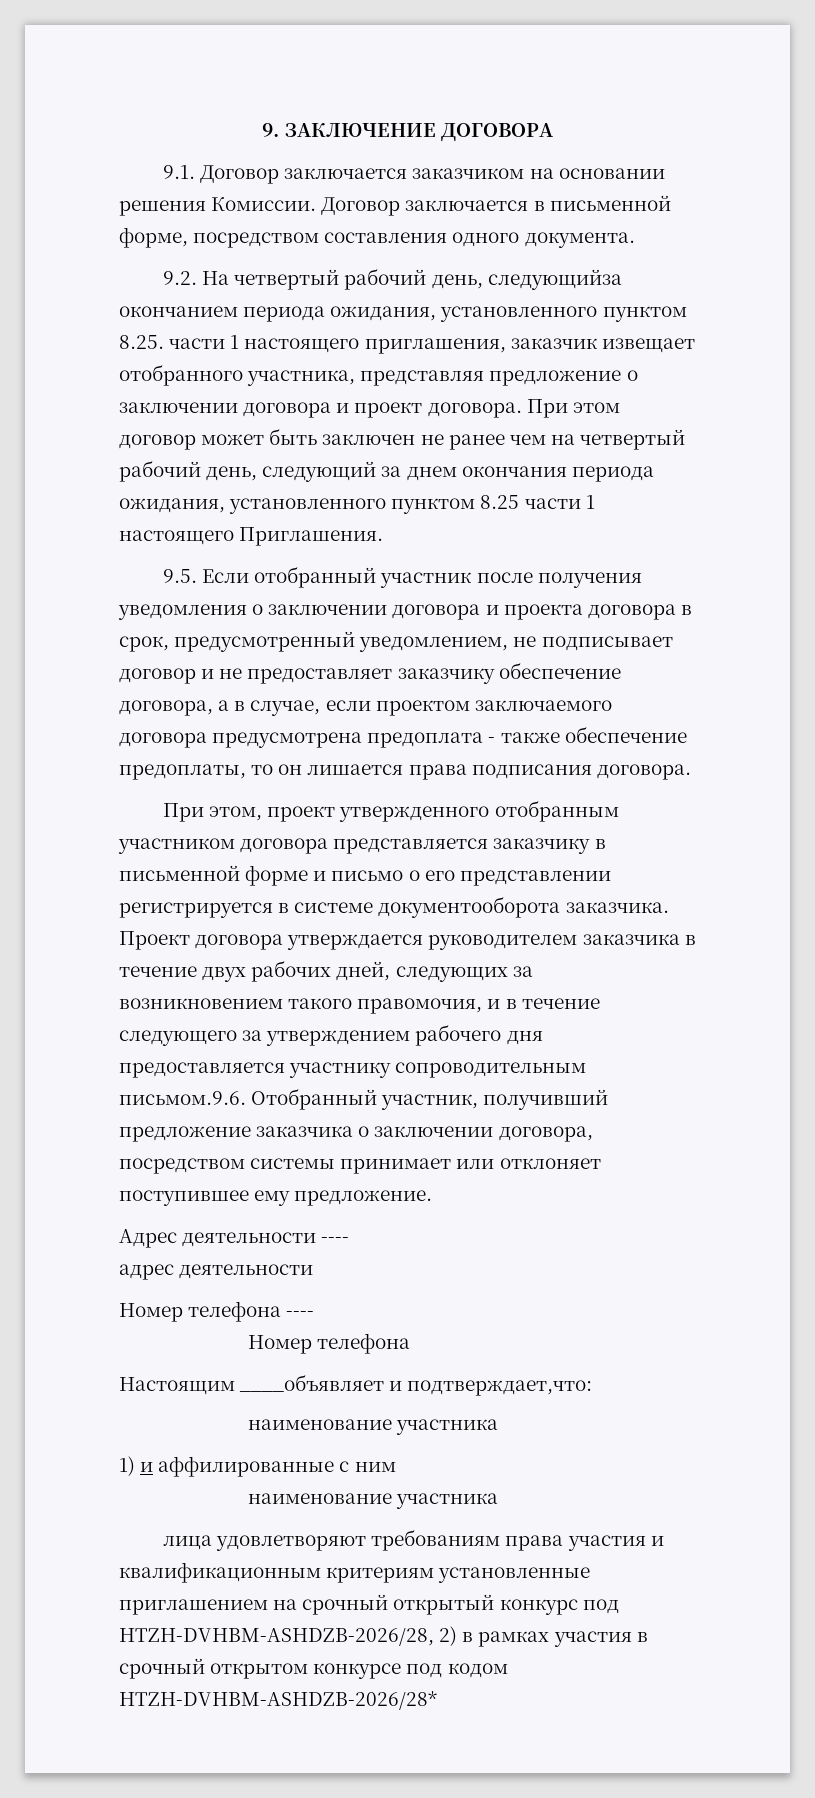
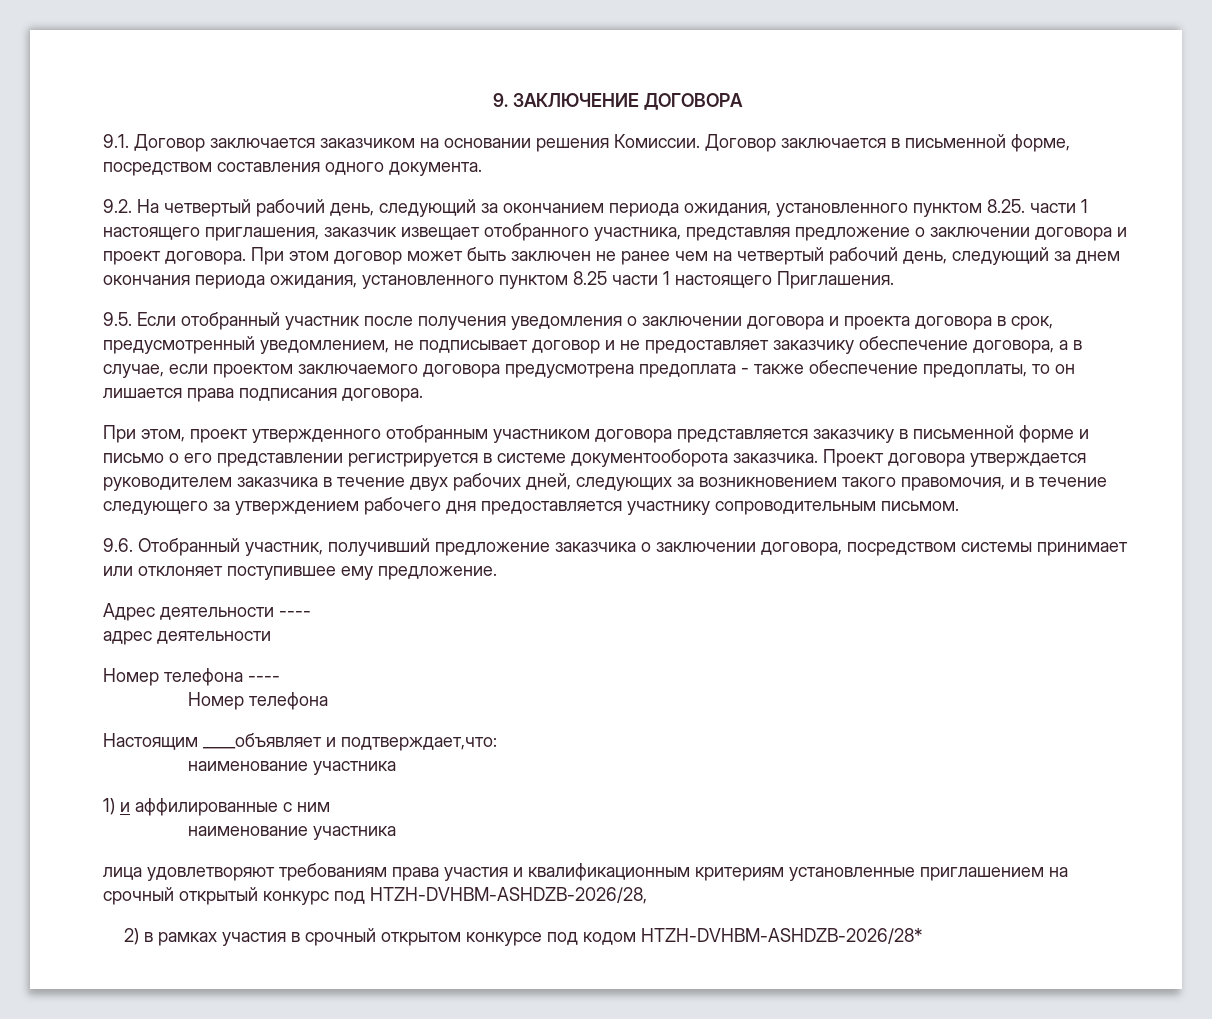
- 9.2. На четвертый рабочий день, следующийза окончанием периода ожидания, установленного пунктом 8.25. части 1 настоящего приглашения, заказчик извещает отобранного участника, представляя предложение о заключении договора и проект договора.
+ 9.2. На четвертый рабочий день, следующий за окончанием периода ожидания, установленного пунктом 8.25. части 1 настоящего приглашения, заказчик извещает отобранного участника, представляя предложение о заключении договора и проект договора.
- Проект договора утверждается руководителем заказчика в течение двух рабочих дней, следующих за возникновением такого правомочия, и в течение следующего за утверждением рабочего дня предоставляется участнику сопроводительным письмом.9.6. Отобранный участник, получивший предложение заказчика о заключении договора, посредством системы принимает или отклоняет поступившее ему предложение.
+ Проект договора утверждается руководителем заказчика в течение двух рабочих дней, следующих за возникновением такого правомочия, и в течение следующего за утверждением рабочего дня предоставляется участнику сопроводительным письмом.
+ 9.6. Отобранный участник, получивший предложение заказчика о заключении договора, посредством системы принимает или отклоняет поступившее ему предложение.
- лица удовлетворяют требованиям права участия и квалификационным критериям установленные приглашением на срочный открытый конкурс под HTZH-DVHBM-ASHDZB-2026/28, 2) в рамках участия в срочный открытом конкурсе под кодом HTZH-DVHBM-ASHDZB-2026/28*
+ лица удовлетворяют требованиям права участия и квалификационным критериям установленные приглашением на срочный открытый конкурс под HTZH-DVHBM-ASHDZB-2026/28,
+ 2) в рамках участия в срочный открытом конкурсе под кодом HTZH-DVHBM-ASHDZB-2026/28*

